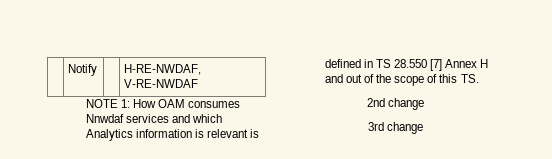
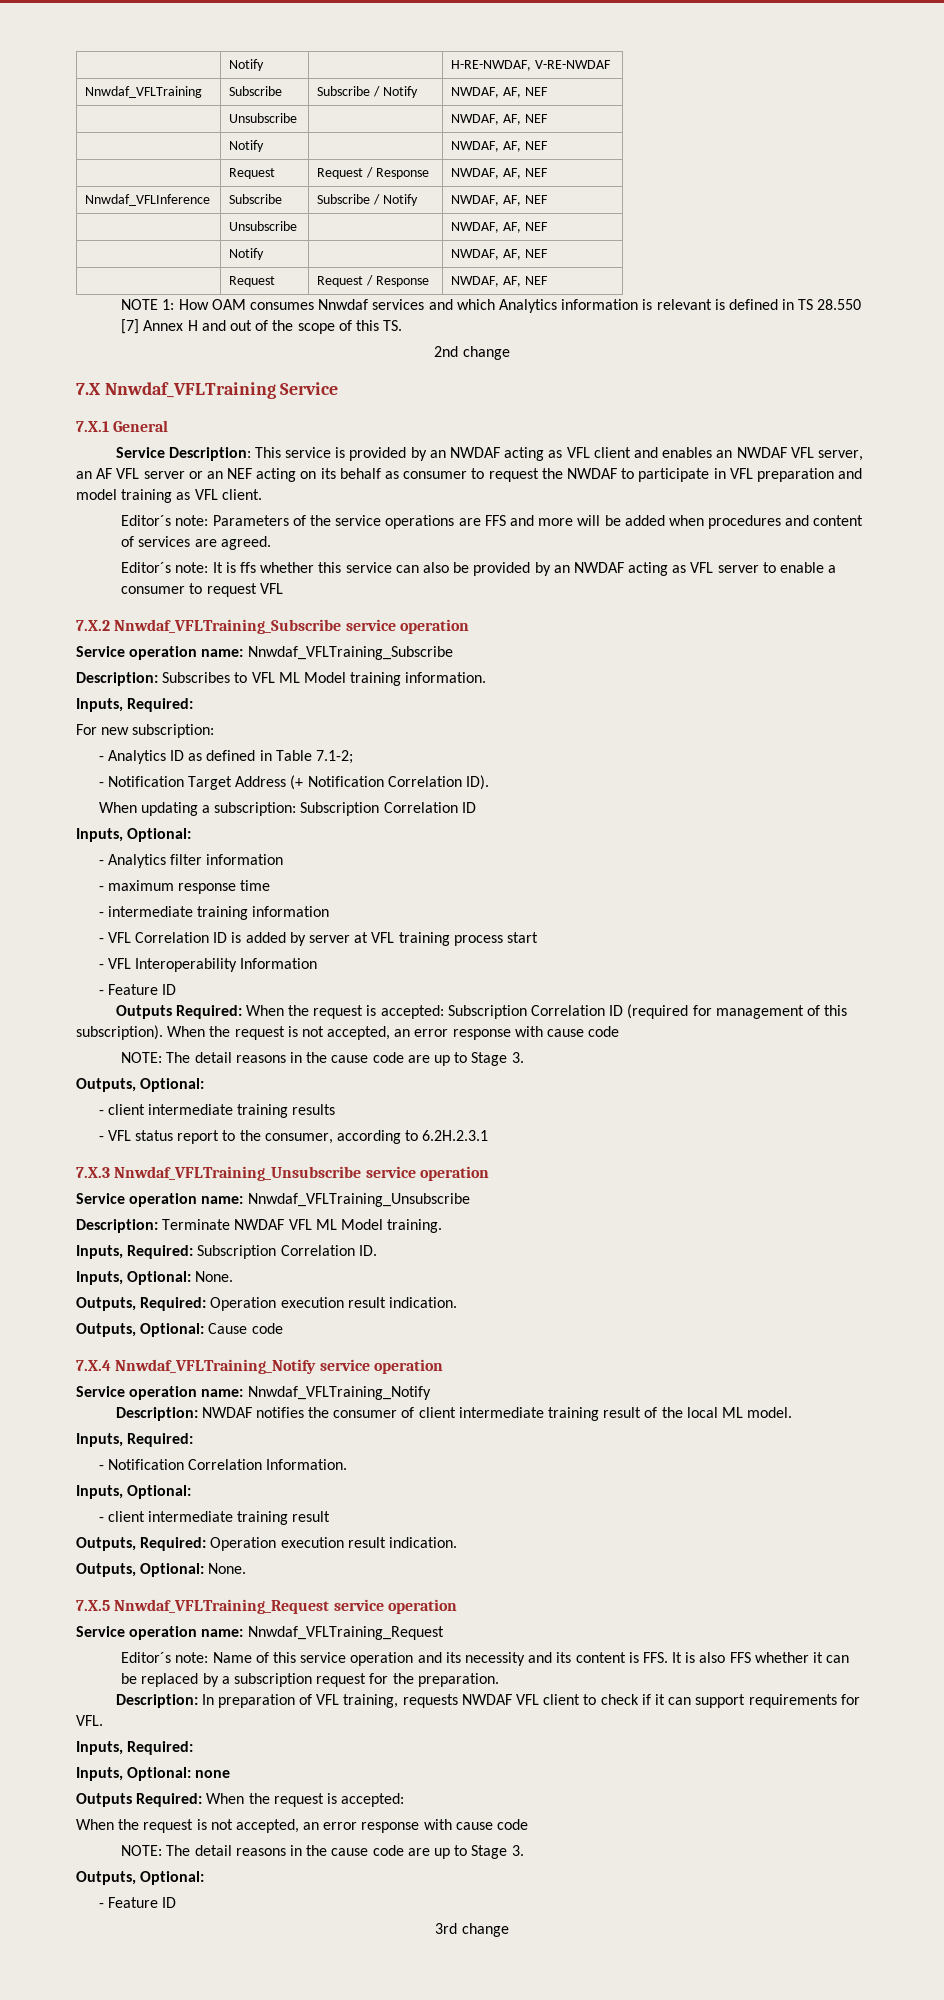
+ Nnwdaf_VFLTraining | Subscribe | Subscribe / Notify | NWDAF, AF, NEF
+ | Unsubscribe | | NWDAF, AF, NEF
+ | Notify | | NWDAF, AF, NEF
+ | Request | Request / Response | NWDAF, AF, NEF
+ Nnwdaf_VFLInference | Subscribe | Subscribe / Notify | NWDAF, AF, NEF
+ | Unsubscribe | | NWDAF, AF, NEF
+ | Notify | | NWDAF, AF, NEF
+ | Request | Request / Response | NWDAF, AF, NEF
+ 7.X Nnwdaf_VFLTraining Service
+ 7.X.1 General
+ Service Description: This service is provided by an NWDAF acting as VFL client and enables an NWDAF VFL server, an AF VFL server or an NEF acting on its behalf as consumer to request the NWDAF to participate in VFL preparation and model training as VFL client.
+ Editor´s note: Parameters of the service operations are FFS and more will be added when procedures and content of services are agreed.
+ Editor´s note: It is ffs whether this service can also be provided by an NWDAF acting as VFL server to enable a consumer to request VFL
+ 7.X.2 Nnwdaf_VFLTraining_Subscribe service operation
+ Service operation name: Nnwdaf_VFLTraining_Subscribe
+ Description: Subscribes to VFL ML Model training information.
+ Inputs, Required:
+ For new subscription:
+ - Analytics ID as defined in Table 7.1-2;
+ - Notification Target Address (+ Notification Correlation ID).
+ When updating a subscription: Subscription Correlation ID
+ Inputs, Optional:
+ - Analytics filter information
+ - maximum response time
+ - intermediate training information
+ - VFL Correlation ID is added by server at VFL training process start
+ - VFL Interoperability Information
+ - Feature ID
+ Outputs Required: When the request is accepted: Subscription Correlation ID (required for management of this subscription). When the request is not accepted, an error response with cause code
+ NOTE: The detail reasons in the cause code are up to Stage 3.
+ Outputs, Optional:
+ - client intermediate training results
+ - VFL status report to the consumer, according to 6.2H.2.3.1
+ 7.X.3 Nnwdaf_VFLTraining_Unsubscribe service operation
+ Service operation name: Nnwdaf_VFLTraining_Unsubscribe
+ Description: Terminate NWDAF VFL ML Model training.
+ Inputs, Required: Subscription Correlation ID.
+ Inputs, Optional: None.
+ Outputs, Required: Operation execution result indication.
+ Outputs, Optional: Cause code
+ 7.X.4 Nnwdaf_VFLTraining_Notify service operation
+ Service operation name: Nnwdaf_VFLTraining_Notify
+ Description: NWDAF notifies the consumer of client intermediate training result of the local ML model.
+ Inputs, Required:
+ - Notification Correlation Information.
+ Inputs, Optional:
+ - client intermediate training result
+ Outputs, Required: Operation execution result indication.
+ Outputs, Optional: None.
+ 7.X.5 Nnwdaf_VFLTraining_Request service operation
+ Service operation name: Nnwdaf_VFLTraining_Request
+ Editor´s note: Name of this service operation and its necessity and its content is FFS. It is also FFS whether it can be replaced by a subscription request for the preparation.
+ Description: In preparation of VFL training, requests NWDAF VFL client to check if it can support requirements for VFL.
+ Inputs, Required:
+ Inputs, Optional: none
+ Outputs Required: When the request is accepted:
+ When the request is not accepted, an error response with cause code
+ NOTE: The detail reasons in the cause code are up to Stage 3.
+ Outputs, Optional:
+ - Feature ID

